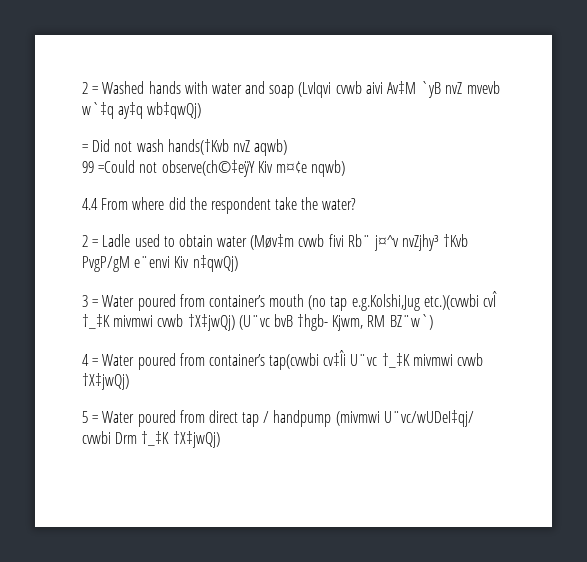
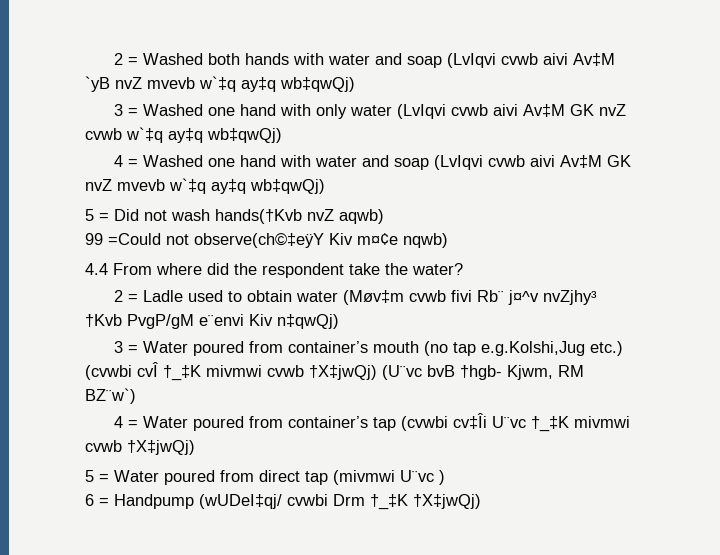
- 2 = Washed hands with water and soap (LvIqvi cvwb aivi Av‡M `yB nvZ mvevb w`‡q ay‡q wb‡qwQj)
+ 2 = Washed both hands with water and soap (LvIqvi cvwb aivi Av‡M `yB nvZ mvevb w`‡q ay‡q wb‡qwQj)
- = Did not wash hands(†Kvb nvZ aqwb)
+ 3 = Washed one hand with only water (LvIqvi cvwb aivi Av‡M GK nvZ cvwb w`‡q ay‡q wb‡qwQj)
+ 4 = Washed one hand with water and soap (LvIqvi cvwb aivi Av‡M GK nvZ mvevb w`‡q ay‡q wb‡qwQj)
+ 5 = Did not wash hands(†Kvb nvZ aqwb)
- 3 = Water poured from container’s mouth (no tap e.g.Kolshi,Jug etc.)(cvwbi cvÎ †_‡K mivmwi cvwb †X‡jwQj) (U¨vc bvB †hgb- Kjwm, RM BZ¨w`)
+ 3 = Water poured from container’s mouth (no tap e.g.Kolshi,Jug etc.) (cvwbi cvÎ †_‡K mivmwi cvwb †X‡jwQj) (U¨vc bvB †hgb- Kjwm, RM BZ¨w`)
- 4 = Water poured from container’s tap(cvwbi cv‡Îi U¨vc †_‡K mivmwi cvwb †X‡jwQj)
+ 4 = Water poured from container’s tap (cvwbi cv‡Îi U¨vc †_‡K mivmwi cvwb †X‡jwQj)
- 5 = Water poured from direct tap / handpump (mivmwi U¨vc/wUDeI‡qj/ cvwbi Drm †_‡K †X‡jwQj)
+ 5 = Water poured from direct tap (mivmwi U¨vc )
+ 6 = Handpump (wUDeI‡qj/ cvwbi Drm †_‡K †X‡jwQj)

